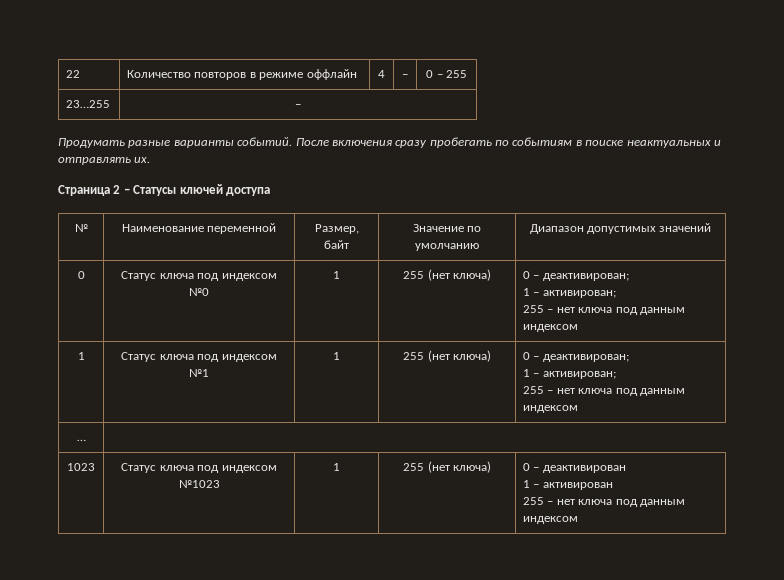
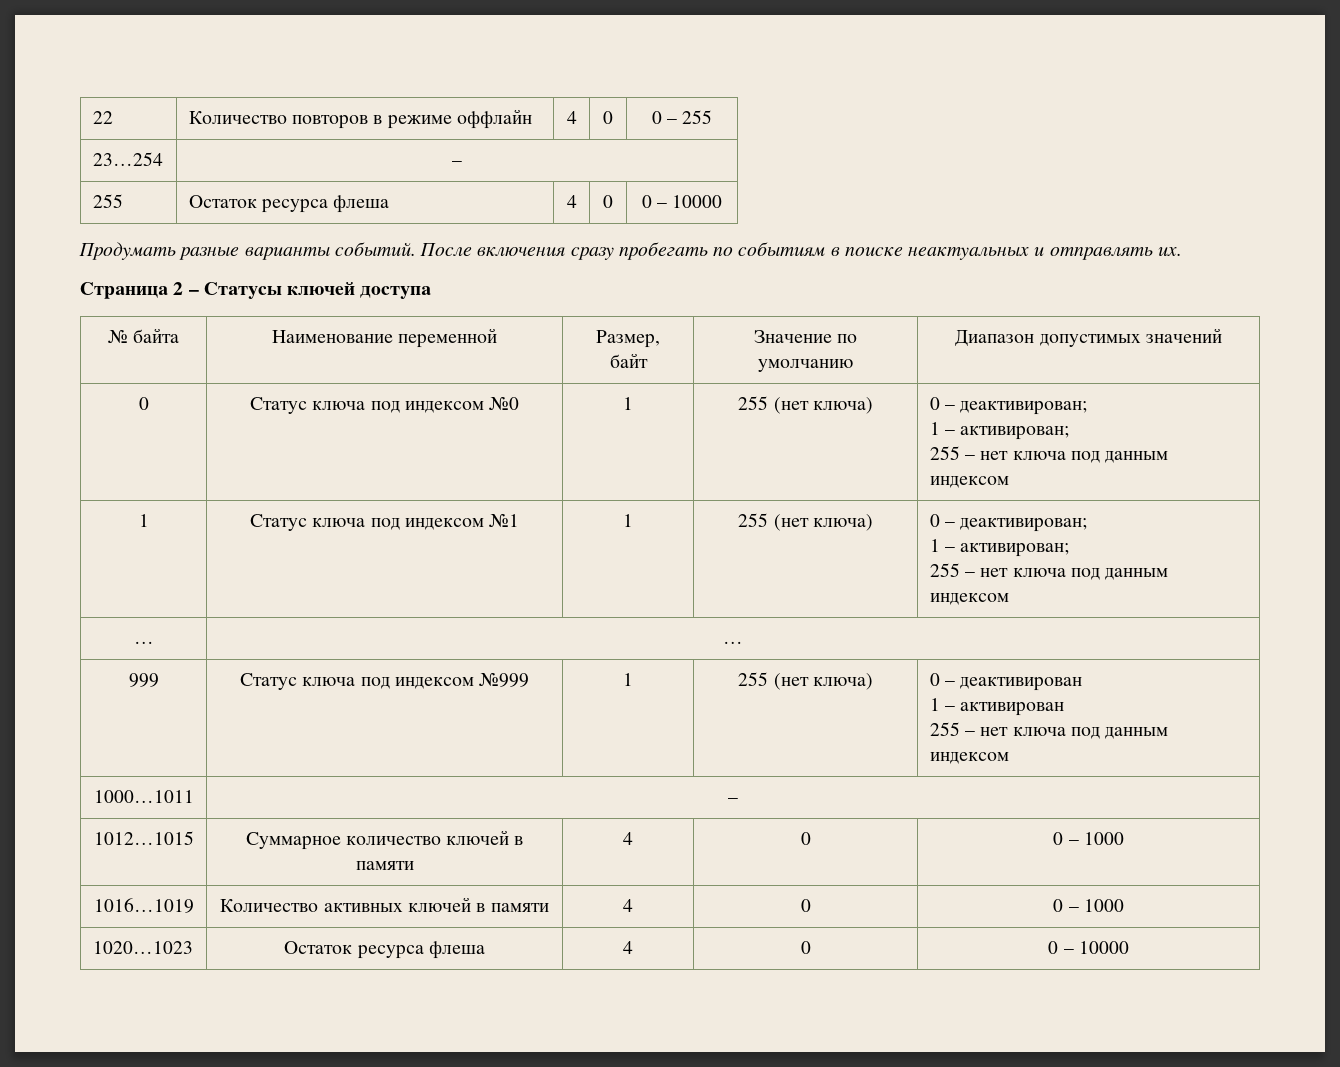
- 22 | Количество повторов в режиме оффлайн | 4 | – | 0 – 255
+ 22 | Количество повторов в режиме оффлайн | 4 | 0 | 0 – 255
- 23…255 | –
+ 23…254 | –
+ 255 | Остаток ресурса флеша | 4 | 0 | 0 – 10000
- № | Наименование переменной | Размер, байт | Значение по умолчанию | Диапазон допустимых значений
+ № байта | Наименование переменной | Размер, байт | Значение по умолчанию | Диапазон допустимых значений
- …
- 1023 | Статус ключа под индексом №1023 | 1 | 255 (нет ключа) | 0 – деактивирован
+ … | …
+ 999 | Статус ключа под индексом №999 | 1 | 255 (нет ключа) | 0 – деактивирован
+ 1000…1011 | –
+ 1012…1015 | Суммарное количество ключей в памяти | 4 | 0 | 0 – 1000
+ 1016…1019 | Количество активных ключей в памяти | 4 | 0 | 0 – 1000
+ 1020…1023 | Остаток ресурса флеша | 4 | 0 | 0 – 10000

